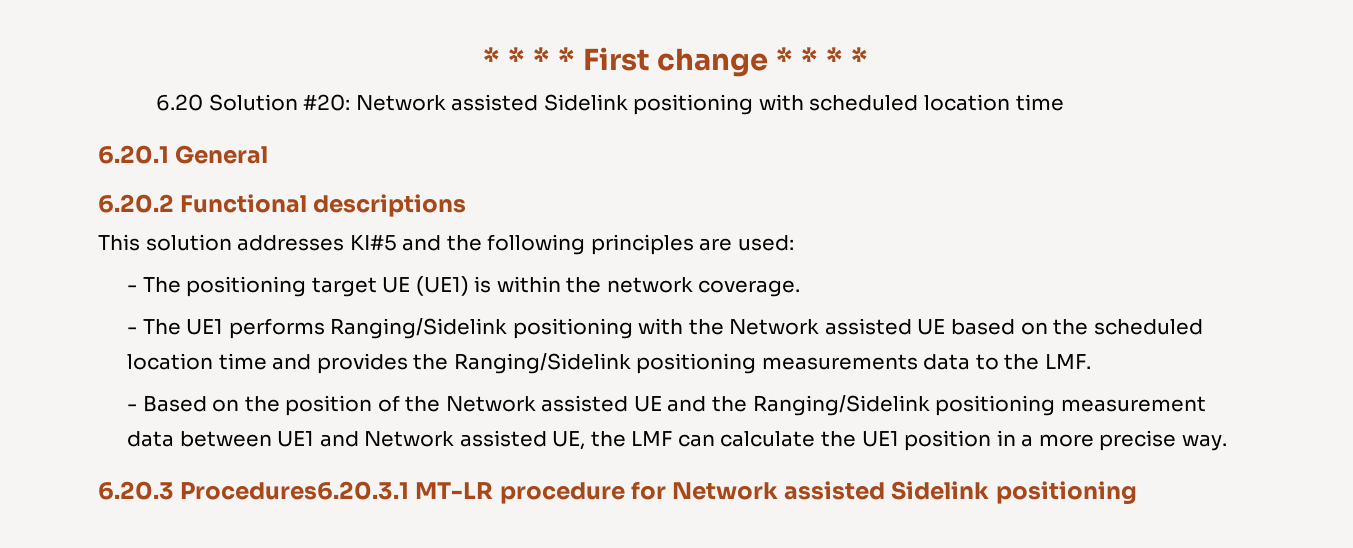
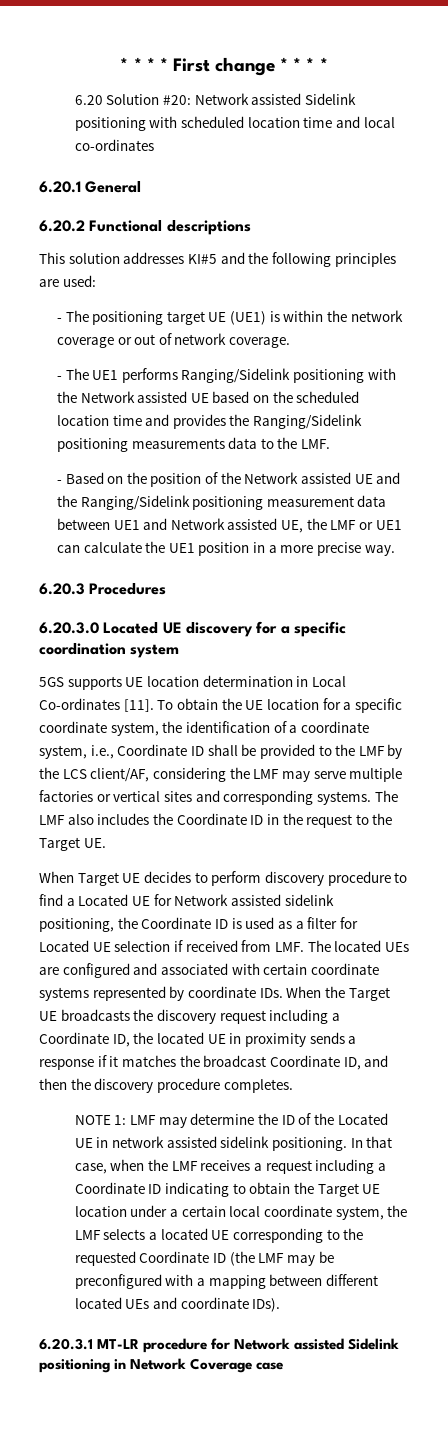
- 6.20 Solution #20: Network assisted Sidelink positioning with scheduled location time
+ 6.20 Solution #20: Network assisted Sidelink positioning with scheduled location time and local co-ordinates
- - The positioning target UE (UE1) is within the network coverage.
+ - The positioning target UE (UE1) is within the network coverage or out of network coverage.
- - Based on the position of the Network assisted UE and the Ranging/Sidelink positioning measurement data between UE1 and Network assisted UE, the LMF can calculate the UE1 position in a more precise way.
+ - Based on the position of the Network assisted UE and the Ranging/Sidelink positioning measurement data between UE1 and Network assisted UE, the LMF or UE1 can calculate the UE1 position in a more precise way.
- 6.20.3 Procedures6.20.3.1 MT-LR procedure for Network assisted Sidelink positioning
+ 6.20.3 Procedures
+ 6.20.3.0 Located UE discovery for a specific coordination system
+ 5GS supports UE location determination in Local Co-ordinates [11]. To obtain the UE location for a specific coordinate system, the identification of a coordinate system, i.e., Coordinate ID shall be provided to the LMF by the LCS client/AF, considering the LMF may serve multiple factories or vertical sites and corresponding systems. The LMF also includes the Coordinate ID in the request to the Target UE.
+ When Target UE decides to perform discovery procedure to find a Located UE for Network assisted sidelink positioning, the Coordinate ID is used as a filter for Located UE selection if received from LMF. The located UEs are configured and associated with certain coordinate systems represented by coordinate IDs. When the Target UE broadcasts the discovery request including a Coordinate ID, the located UE in proximity sends a response if it matches the broadcast Coordinate ID, and then the discovery procedure completes.
+ NOTE 1: LMF may determine the ID of the Located UE in network assisted sidelink positioning. In that case, when the LMF receives a request including a Coordinate ID indicating to obtain the Target UE location under a certain local coordinate system, the LMF selects a located UE corresponding to the requested Coordinate ID (the LMF may be preconfigured with a mapping between different located UEs and coordinate IDs).
+ 6.20.3.1 MT-LR procedure for Network assisted Sidelink positioning in Network Coverage case

